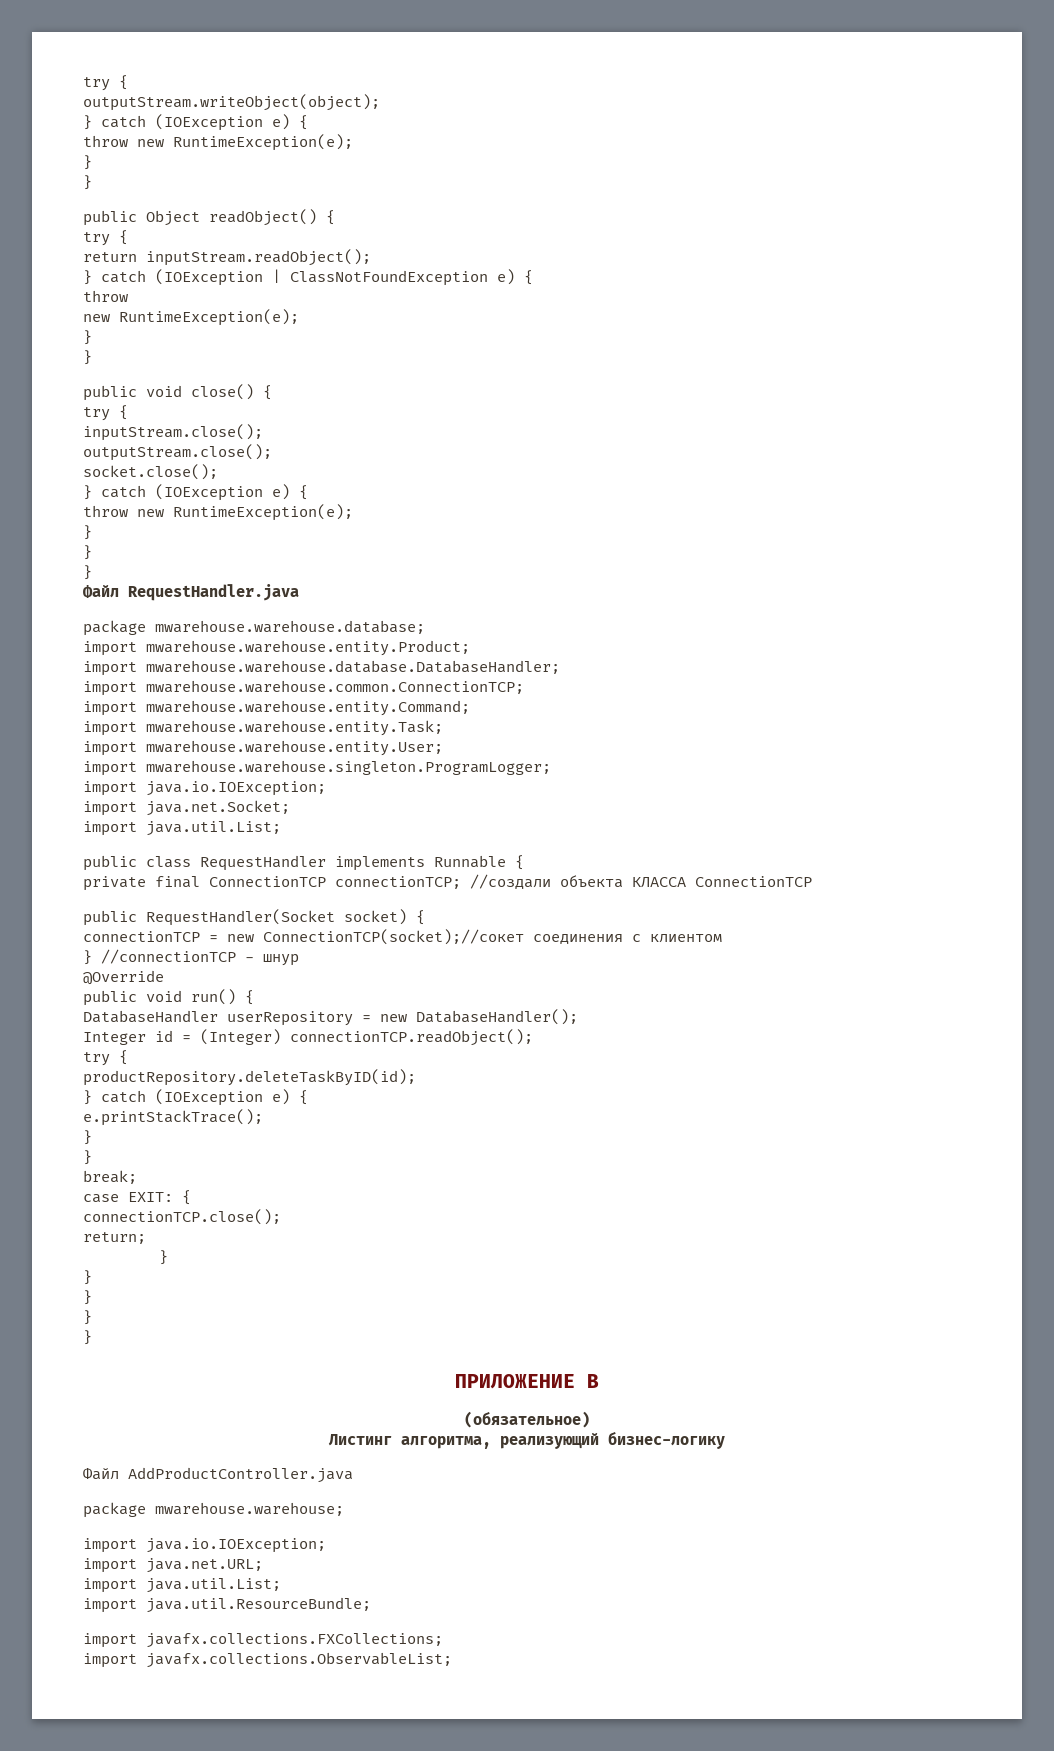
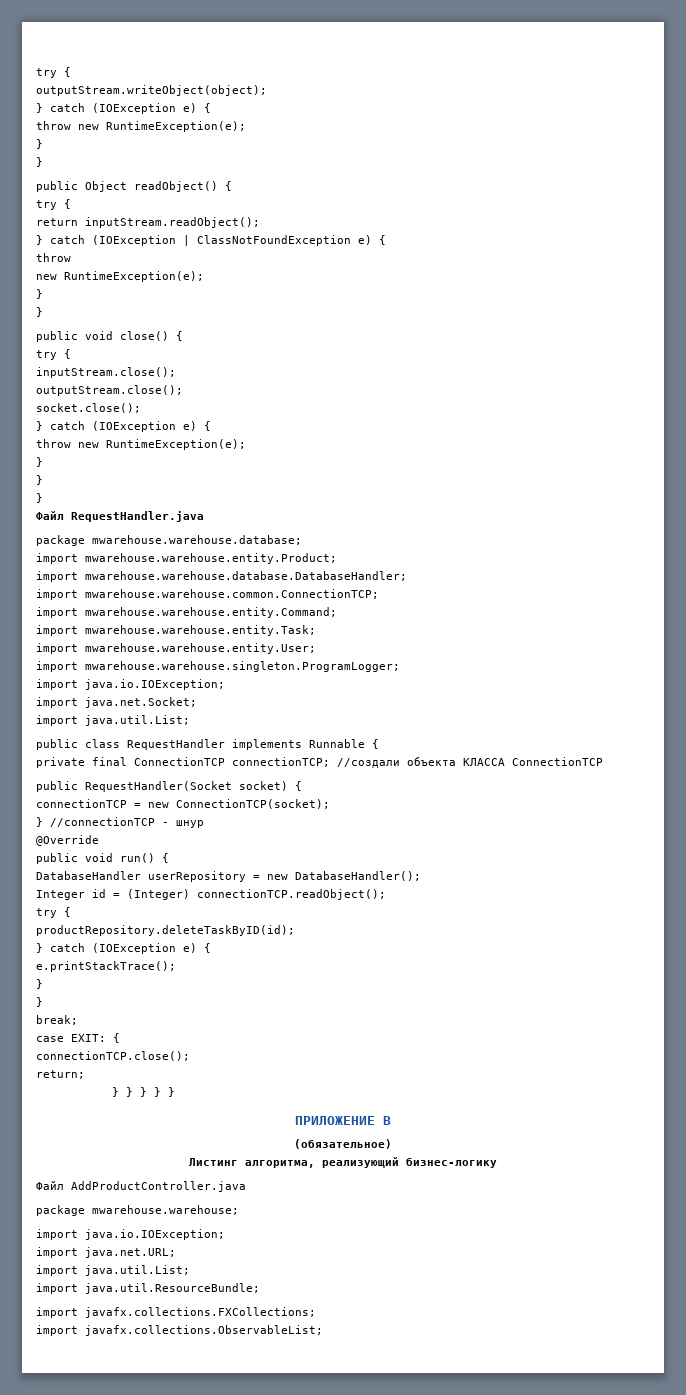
- connectionTCP = new ConnectionTCP(socket);//сокет соединения с клиентом
+ connectionTCP = new ConnectionTCP(socket);
  return;
- }
- }
- }
- }
- }
+ } } } } }

